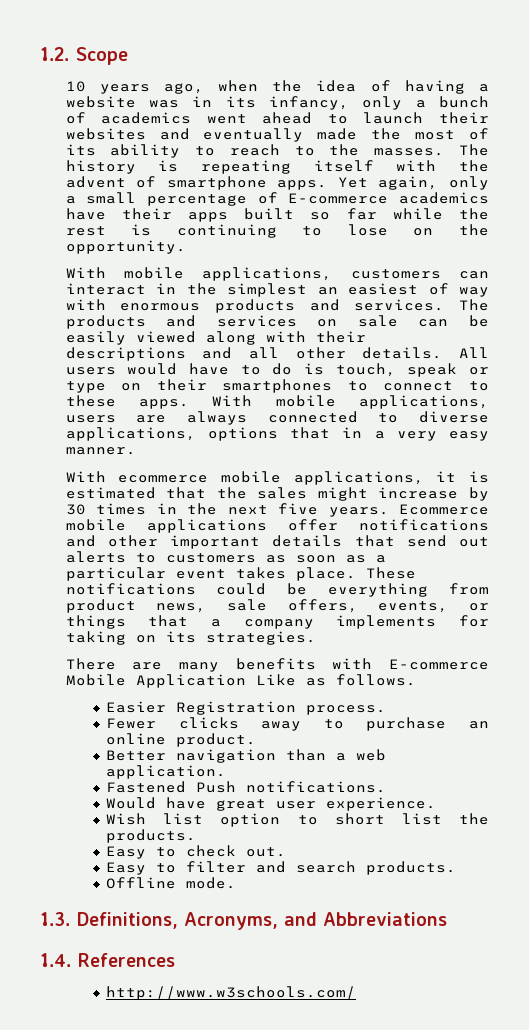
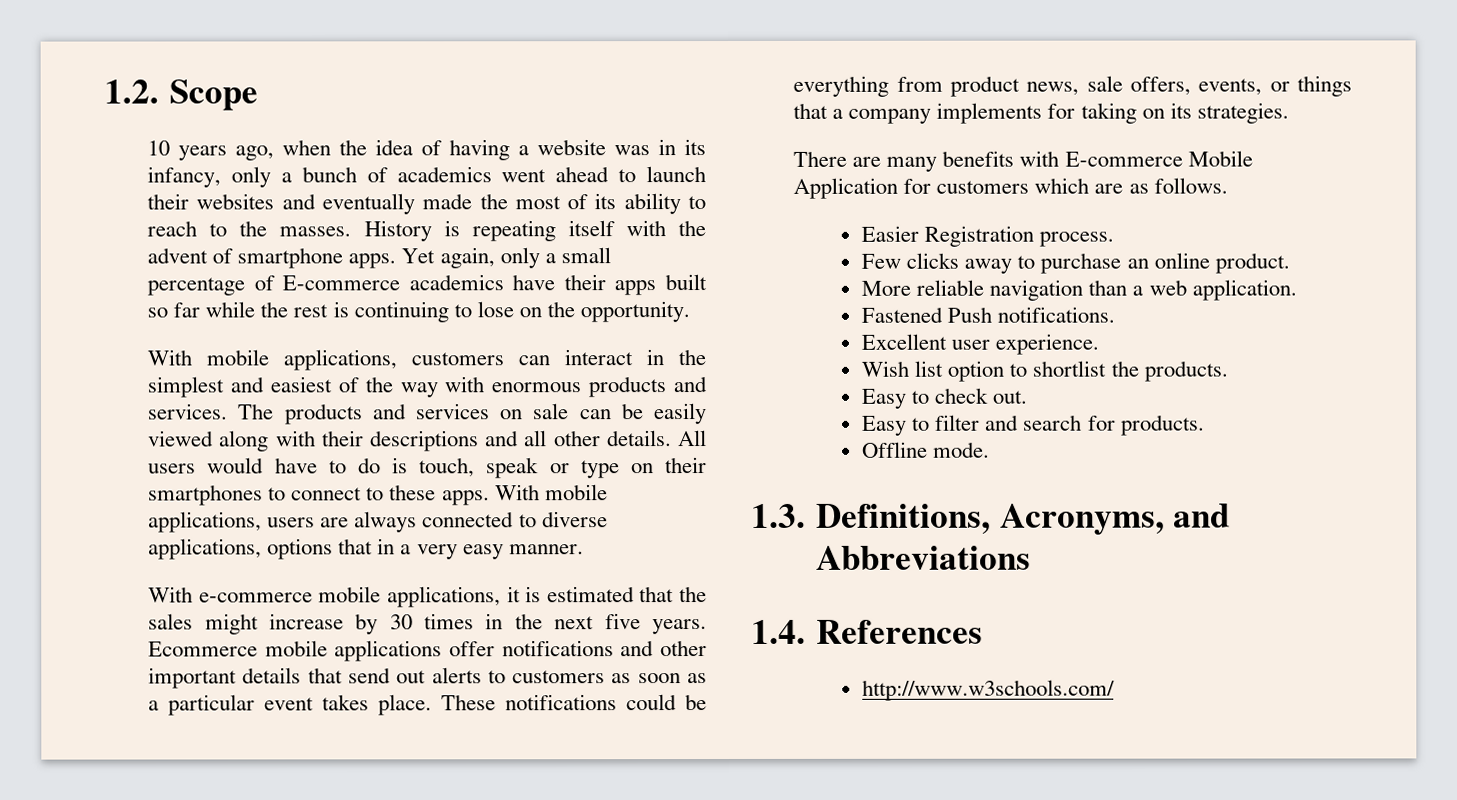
- The history is repeating itself with the advent of smartphone apps.
+ History is repeating itself with the advent of smartphone apps.
- With mobile applications, customers can interact in the simplest an easiest of way with enormous products and services.
+ With mobile applications, customers can interact in the simplest and easiest of the way with enormous products and services.
- With ecommerce mobile applications, it is estimated that the sales might increase by 30 times in the next five years.
+ With e-commerce mobile applications, it is estimated that the sales might increase by 30 times in the next five years.
- There are many benefits with E-commerce Mobile Application Like as follows.
+ There are many benefits with E-commerce Mobile Application for customers which are as follows.
- Fewer clicks away to purchase an online product.
+ Few clicks away to purchase an online product.
- Better navigation than a web application.
+ More reliable navigation than a web application.
- Would have great user experience.
+ Excellent user experience.
- Wish list option to short list the products.
+ Wish list option to shortlist the products.
- Easy to filter and search products.
+ Easy to filter and search for products.

